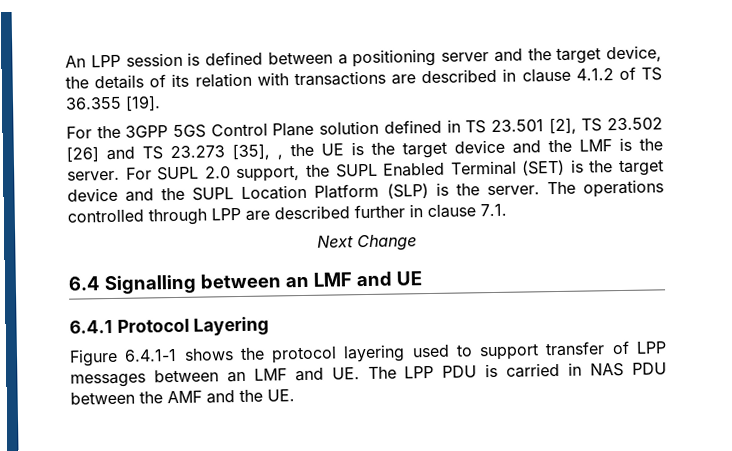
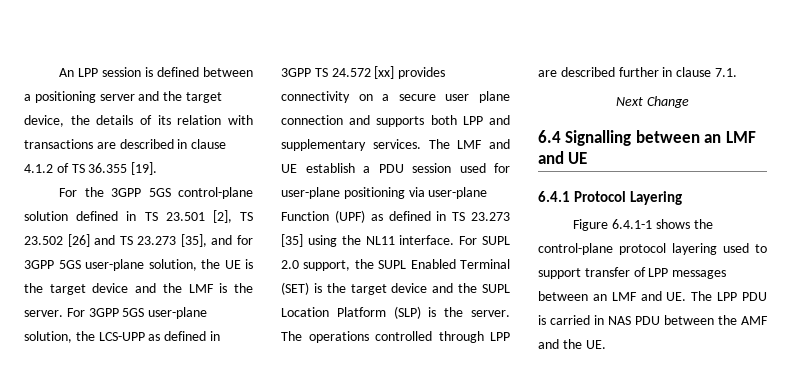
- For the 3GPP 5GS Control Plane solution defined in TS 23.501 [2], TS 23.502 [26] and TS 23.273 [35], , the UE is the target device and the LMF is the server.
+ For the 3GPP 5GS control-plane solution defined in TS 23.501 [2], TS 23.502 [26] and TS 23.273 [35], and for 3GPP 5GS user-plane solution, the UE is the target device and the LMF is the server.
- For SUPL 2.0 support, the SUPL Enabled Terminal (SET) is the target device and the SUPL Location Platform (SLP) is the server.
+ For 3GPP 5GS user-plane solution, the LCS-UPP as defined in 3GPP TS 24.572 [xx] provides connectivity on a secure user plane connection and supports both LPP and supplementary services. The LMF and UE establish a PDU session used for user-plane positioning via user-plane Function (UPF) as defined in TS 23.273 [35] using the NL11 interface. For SUPL 2.0 support, the SUPL Enabled Terminal (SET) is the target device and the SUPL Location Platform (SLP) is the server.
- Figure 6.4.1-1 shows the protocol layering used to support transfer of LPP messages between an LMF and UE. The LPP PDU is carried in NAS PDU between the AMF and the UE.
+ Figure 6.4.1-1 shows the control-plane protocol layering used to support transfer of LPP messages between an LMF and UE. The LPP PDU is carried in NAS PDU between the AMF and the UE.

